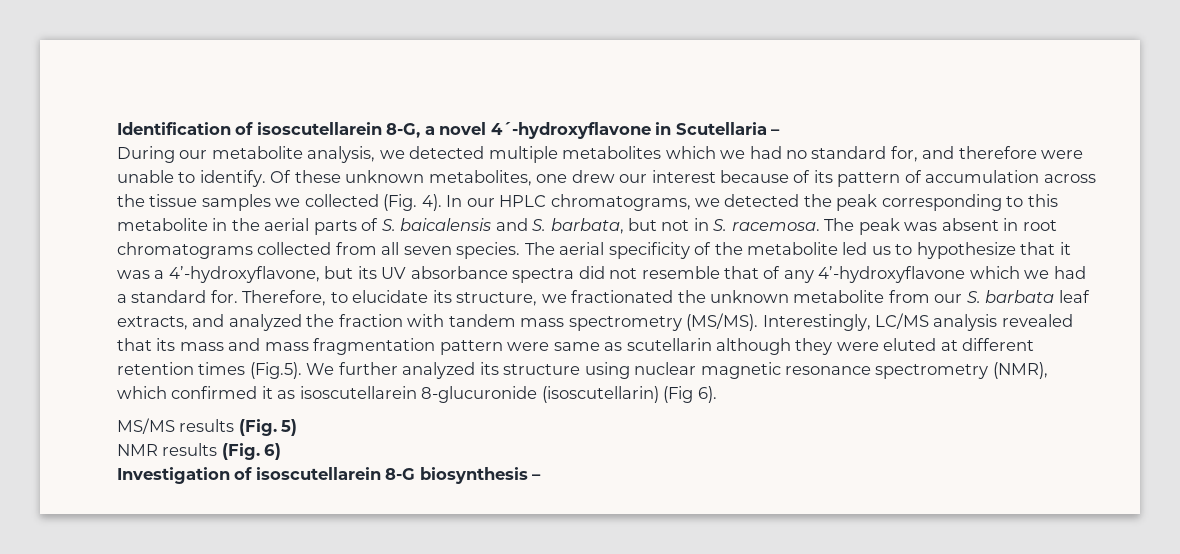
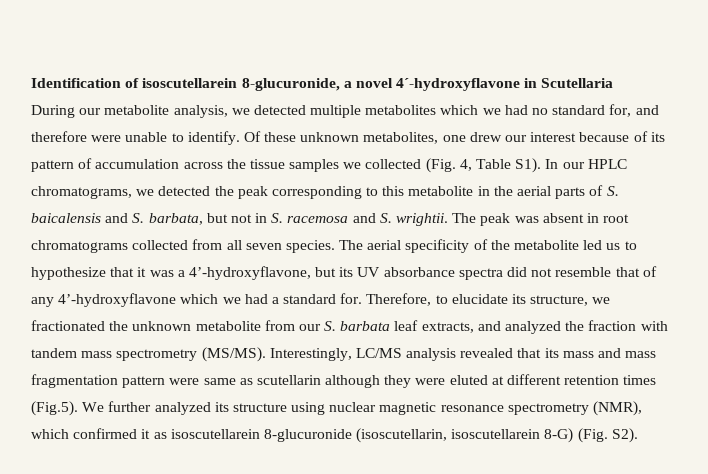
- Identification of isoscutellarein 8-G, a novel 4´-hydroxyflavone in Scutellaria –
+ Identification of isoscutellarein 8-glucuronide, a novel 4´-hydroxyflavone in Scutellaria
- Of these unknown metabolites, one drew our interest because of its pattern of accumulation across the tissue samples we collected (Fig. 4). In our HPLC chromatograms, we detected the peak corresponding to this metabolite in the aerial parts of S. baicalensis and S. barbata, but not in S. racemosa.
+ Of these unknown metabolites, one drew our interest because of its pattern of accumulation across the tissue samples we collected (Fig. 4, Table S1). In our HPLC chromatograms, we detected the peak corresponding to this metabolite in the aerial parts of S. baicalensis and S. barbata, but not in S. racemosa and S. wrightii.
- Interestingly, LC/MS analysis revealed that its mass and mass fragmentation pattern were same as scutellarin although they were eluted at different retention times (Fig.5). We further analyzed its structure using nuclear magnetic resonance spectrometry (NMR), which confirmed it as isoscutellarein 8-glucuronide (isoscutellarin) (Fig 6).
- MS/MS results (Fig. 5)
- NMR results (Fig. 6)
- Investigation of isoscutellarein 8-G biosynthesis –
+ Interestingly, LC/MS analysis revealed that its mass and mass fragmentation pattern were same as scutellarin although they were eluted at different retention times (Fig.5). We further analyzed its structure using nuclear magnetic resonance spectrometry (NMR), which confirmed it as isoscutellarein 8-glucuronide (isoscutellarin, isoscutellarein 8-G) (Fig. S2).

